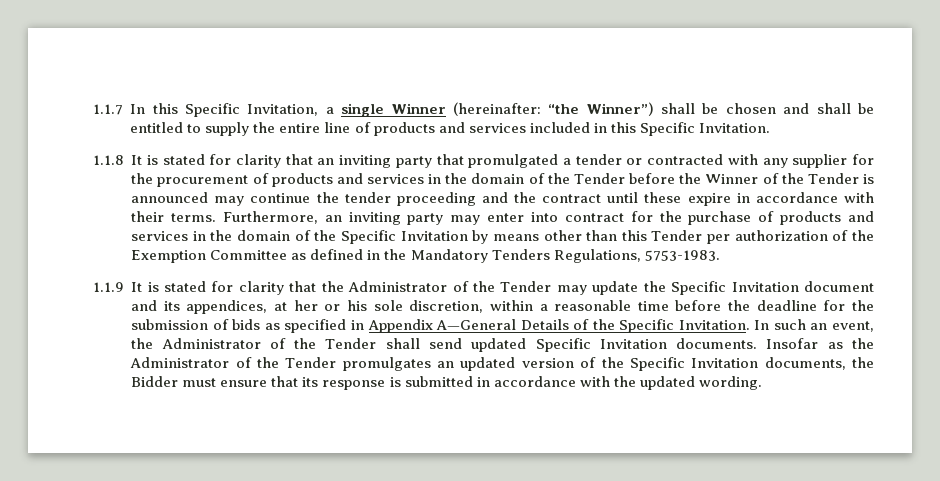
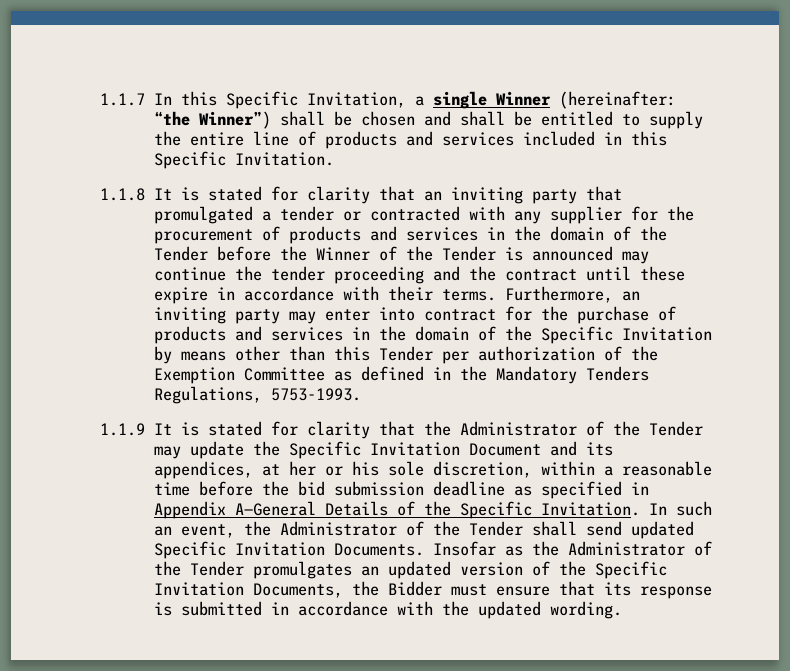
- Furthermore, an inviting party may enter into contract for the purchase of products and services in the domain of the Specific Invitation by means other than this Tender per authorization of the Exemption Committee as defined in the Mandatory Tenders Regulations, 5753-1983.
+ Furthermore, an inviting party may enter into contract for the purchase of products and services in the domain of the Specific Invitation by means other than this Tender per authorization of the Exemption Committee as defined in the Mandatory Tenders Regulations, 5753-1993.
- 1.1.9 It is stated for clarity that the Administrator of the Tender may update the Specific Invitation document and its appendices, at her or his sole discretion, within a reasonable time before the deadline for the submission of bids as specified in Appendix A—General Details of the Specific Invitation.
+ 1.1.9 It is stated for clarity that the Administrator of the Tender may update the Specific Invitation Document and its appendices, at her or his sole discretion, within a reasonable time before the bid submission deadline as specified in Appendix A—General Details of the Specific Invitation.
- In such an event, the Administrator of the Tender shall send updated Specific Invitation documents.
+ In such an event, the Administrator of the Tender shall send updated Specific Invitation Documents.
- Insofar as the Administrator of the Tender promulgates an updated version of the Specific Invitation documents, the Bidder must ensure that its response is submitted in accordance with the updated wording.
+ Insofar as the Administrator of the Tender promulgates an updated version of the Specific Invitation Documents, the Bidder must ensure that its response is submitted in accordance with the updated wording.

